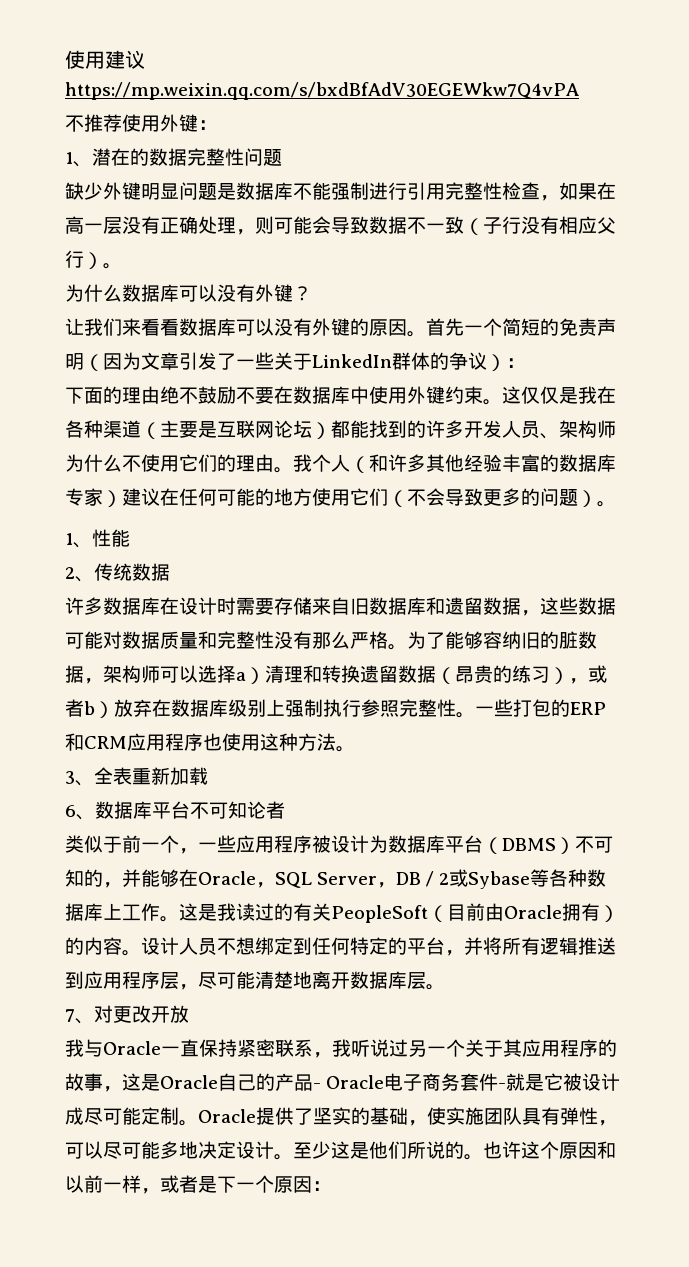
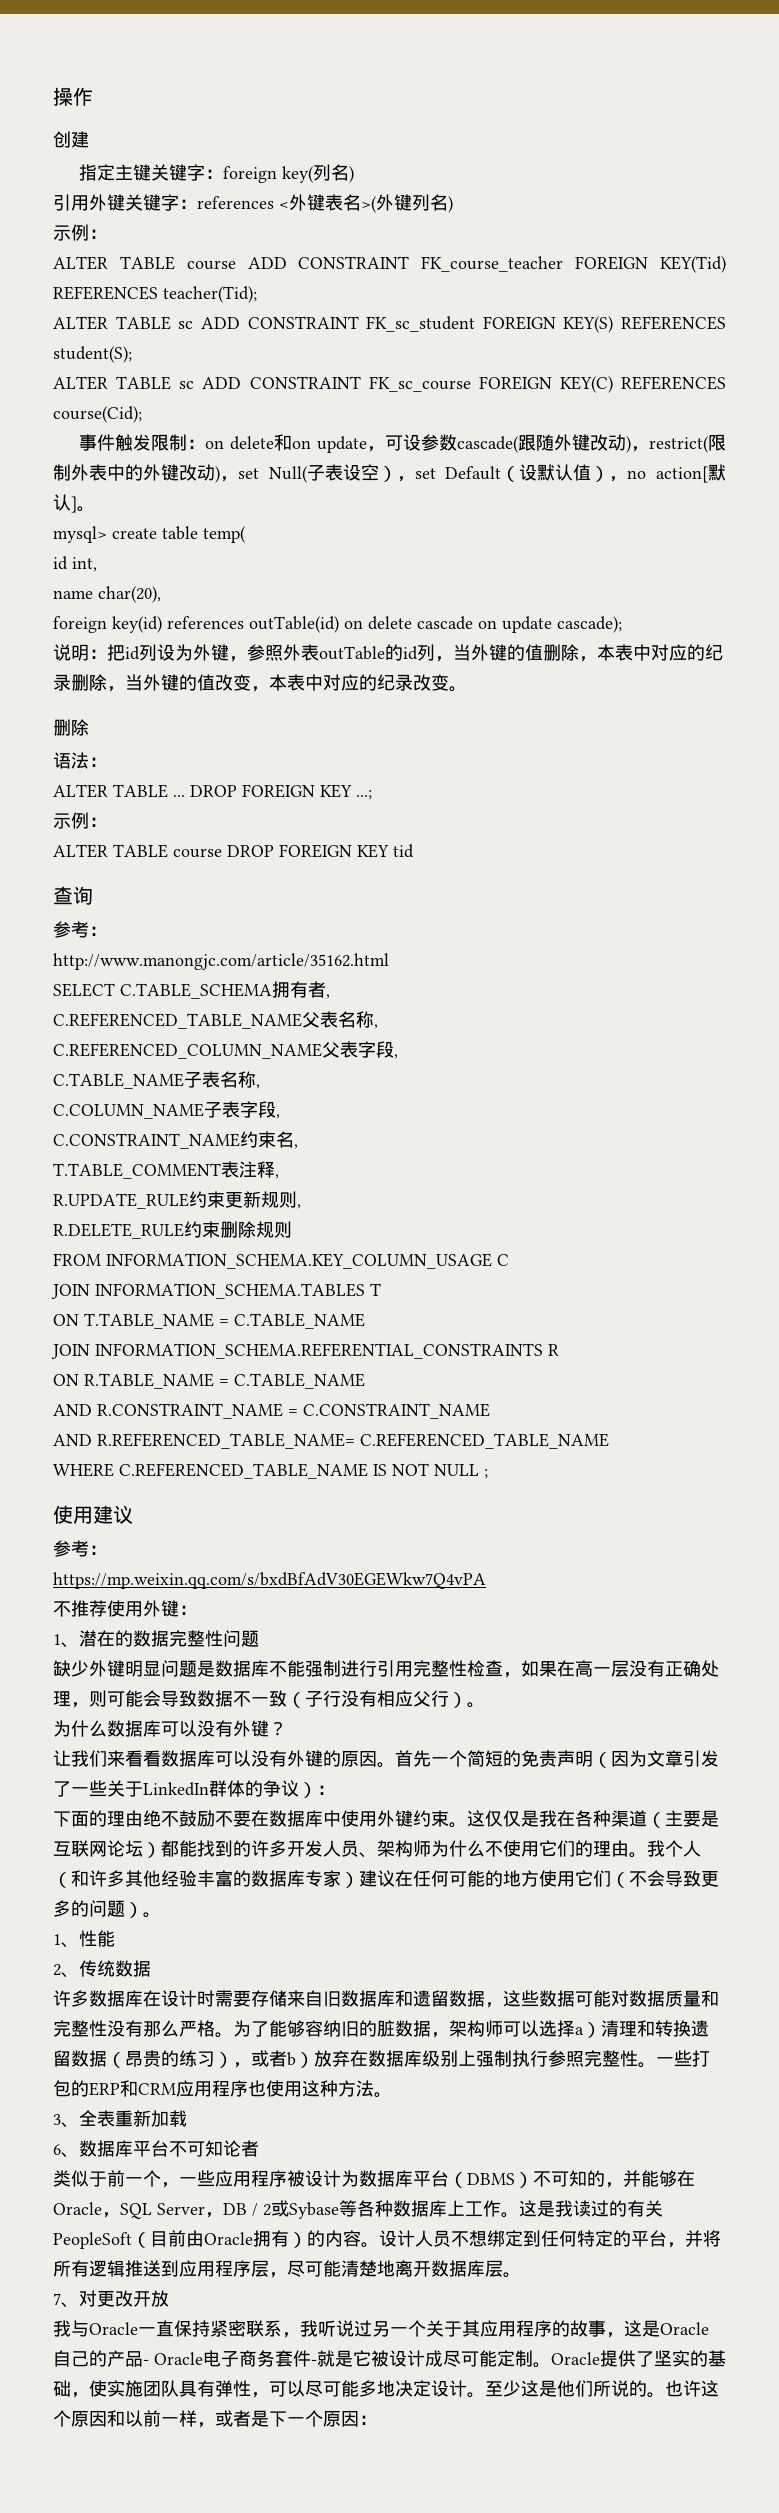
+ 操作
+ 创建
+ 指定主键关键字：foreign key(列名)
+ 引用外键关键字：references <外键表名>(外键列名)
+ 示例：
+ ALTER TABLE course ADD CONSTRAINT FK_course_teacher FOREIGN KEY(Tid) REFERENCES teacher(Tid);
+ ALTER TABLE sc ADD CONSTRAINT FK_sc_student FOREIGN KEY(S) REFERENCES student(S);
+ ALTER TABLE sc ADD CONSTRAINT FK_sc_course FOREIGN KEY(C) REFERENCES course(Cid);
+ 事件触发限制：on delete和on update，可设参数cascade(跟随外键改动)，restrict(限制外表中的外键改动)，set Null(子表设空），set Default（设默认值），no action[默认]。
+ mysql> create table temp(
+ id int,
+ name char(20),
+ foreign key(id) references outTable(id) on delete cascade on update cascade);
+ 说明：把id列设为外键，参照外表outTable的id列，当外键的值删除，本表中对应的纪录删除，当外键的值改变，本表中对应的纪录改变。
+ 删除
+ 语法：
+ ALTER TABLE ... DROP FOREIGN KEY ...;
+ 示例：
+ ALTER TABLE course DROP FOREIGN KEY tid
+ 查询
+ 参考：
+ http://www.manongjc.com/article/35162.html
+ SELECT C.TABLE_SCHEMA拥有者,
+ C.REFERENCED_TABLE_NAME父表名称,
+ C.REFERENCED_COLUMN_NAME父表字段,
+ C.TABLE_NAME子表名称,
+ C.COLUMN_NAME子表字段,
+ C.CONSTRAINT_NAME约束名,
+ T.TABLE_COMMENT表注释,
+ R.UPDATE_RULE约束更新规则,
+ R.DELETE_RULE约束删除规则
+ FROM INFORMATION_SCHEMA.KEY_COLUMN_USAGE C
+ JOIN INFORMATION_SCHEMA.TABLES T
+ ON T.TABLE_NAME = C.TABLE_NAME
+ JOIN INFORMATION_SCHEMA.REFERENTIAL_CONSTRAINTS R
+ ON R.TABLE_NAME = C.TABLE_NAME
+ AND R.CONSTRAINT_NAME = C.CONSTRAINT_NAME
+ AND R.REFERENCED_TABLE_NAME= C.REFERENCED_TABLE_NAME
+ WHERE C.REFERENCED_TABLE_NAME IS NOT NULL ;
  使用建议
+ 参考：

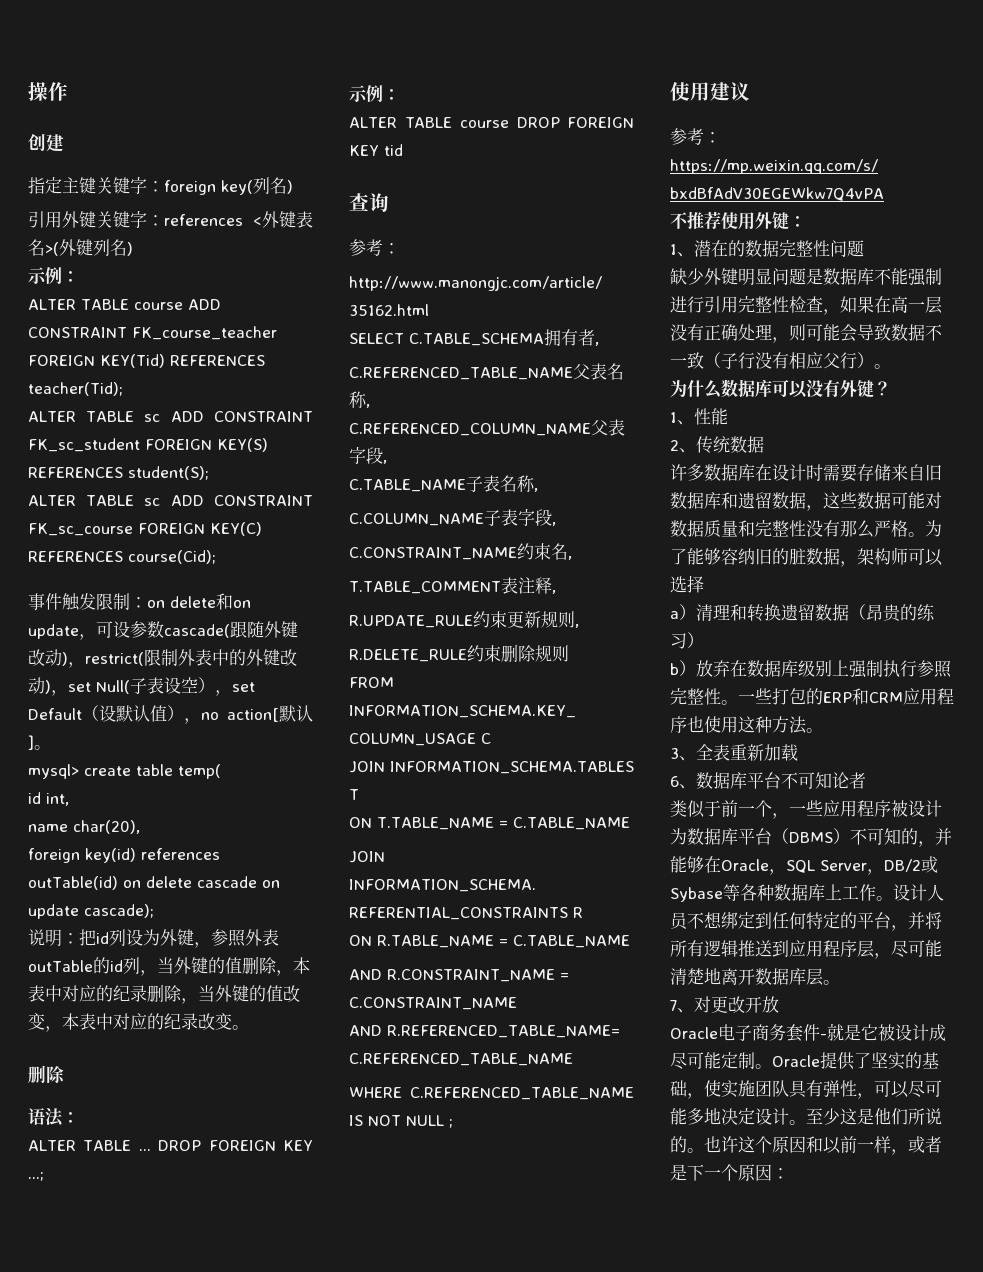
- 让我们来看看数据库可以没有外键的原因。首先一个简短的免责声明（因为文章引发了一些关于LinkedIn群体的争议）：
- 下面的理由绝不鼓励不要在数据库中使用外键约束。这仅仅是我在各种渠道（主要是互联网论坛）都能找到的许多开发人员、架构师为什么不使用它们的理由。我个人（和许多其他经验丰富的数据库专家）建议在任何可能的地方使用它们（不会导致更多的问题）。
- 为了能够容纳旧的脏数据，架构师可以选择a）清理和转换遗留数据（昂贵的练习），或者b）放弃在数据库级别上强制执行参照完整性。
+ 为了能够容纳旧的脏数据，架构师可以选择
+ a）清理和转换遗留数据（昂贵的练习）
+ b）放弃在数据库级别上强制执行参照完整性。
- 类似于前一个，一些应用程序被设计为数据库平台（DBMS）不可知的，并能够在Oracle，SQL Server，DB / 2或Sybase等各种数据库上工作。
+ 类似于前一个，一些应用程序被设计为数据库平台（DBMS）不可知的，并能够在Oracle，SQL Server，DB/2或Sybase等各种数据库上工作。
- 这是我读过的有关PeopleSoft（目前由Oracle拥有）的内容。
- 我与Oracle一直保持紧密联系，我听说过另一个关于其应用程序的故事，这是Oracle自己的产品- Oracle电子商务套件-就是它被设计成尽可能定制。
+ Oracle电子商务套件-就是它被设计成尽可能定制。

